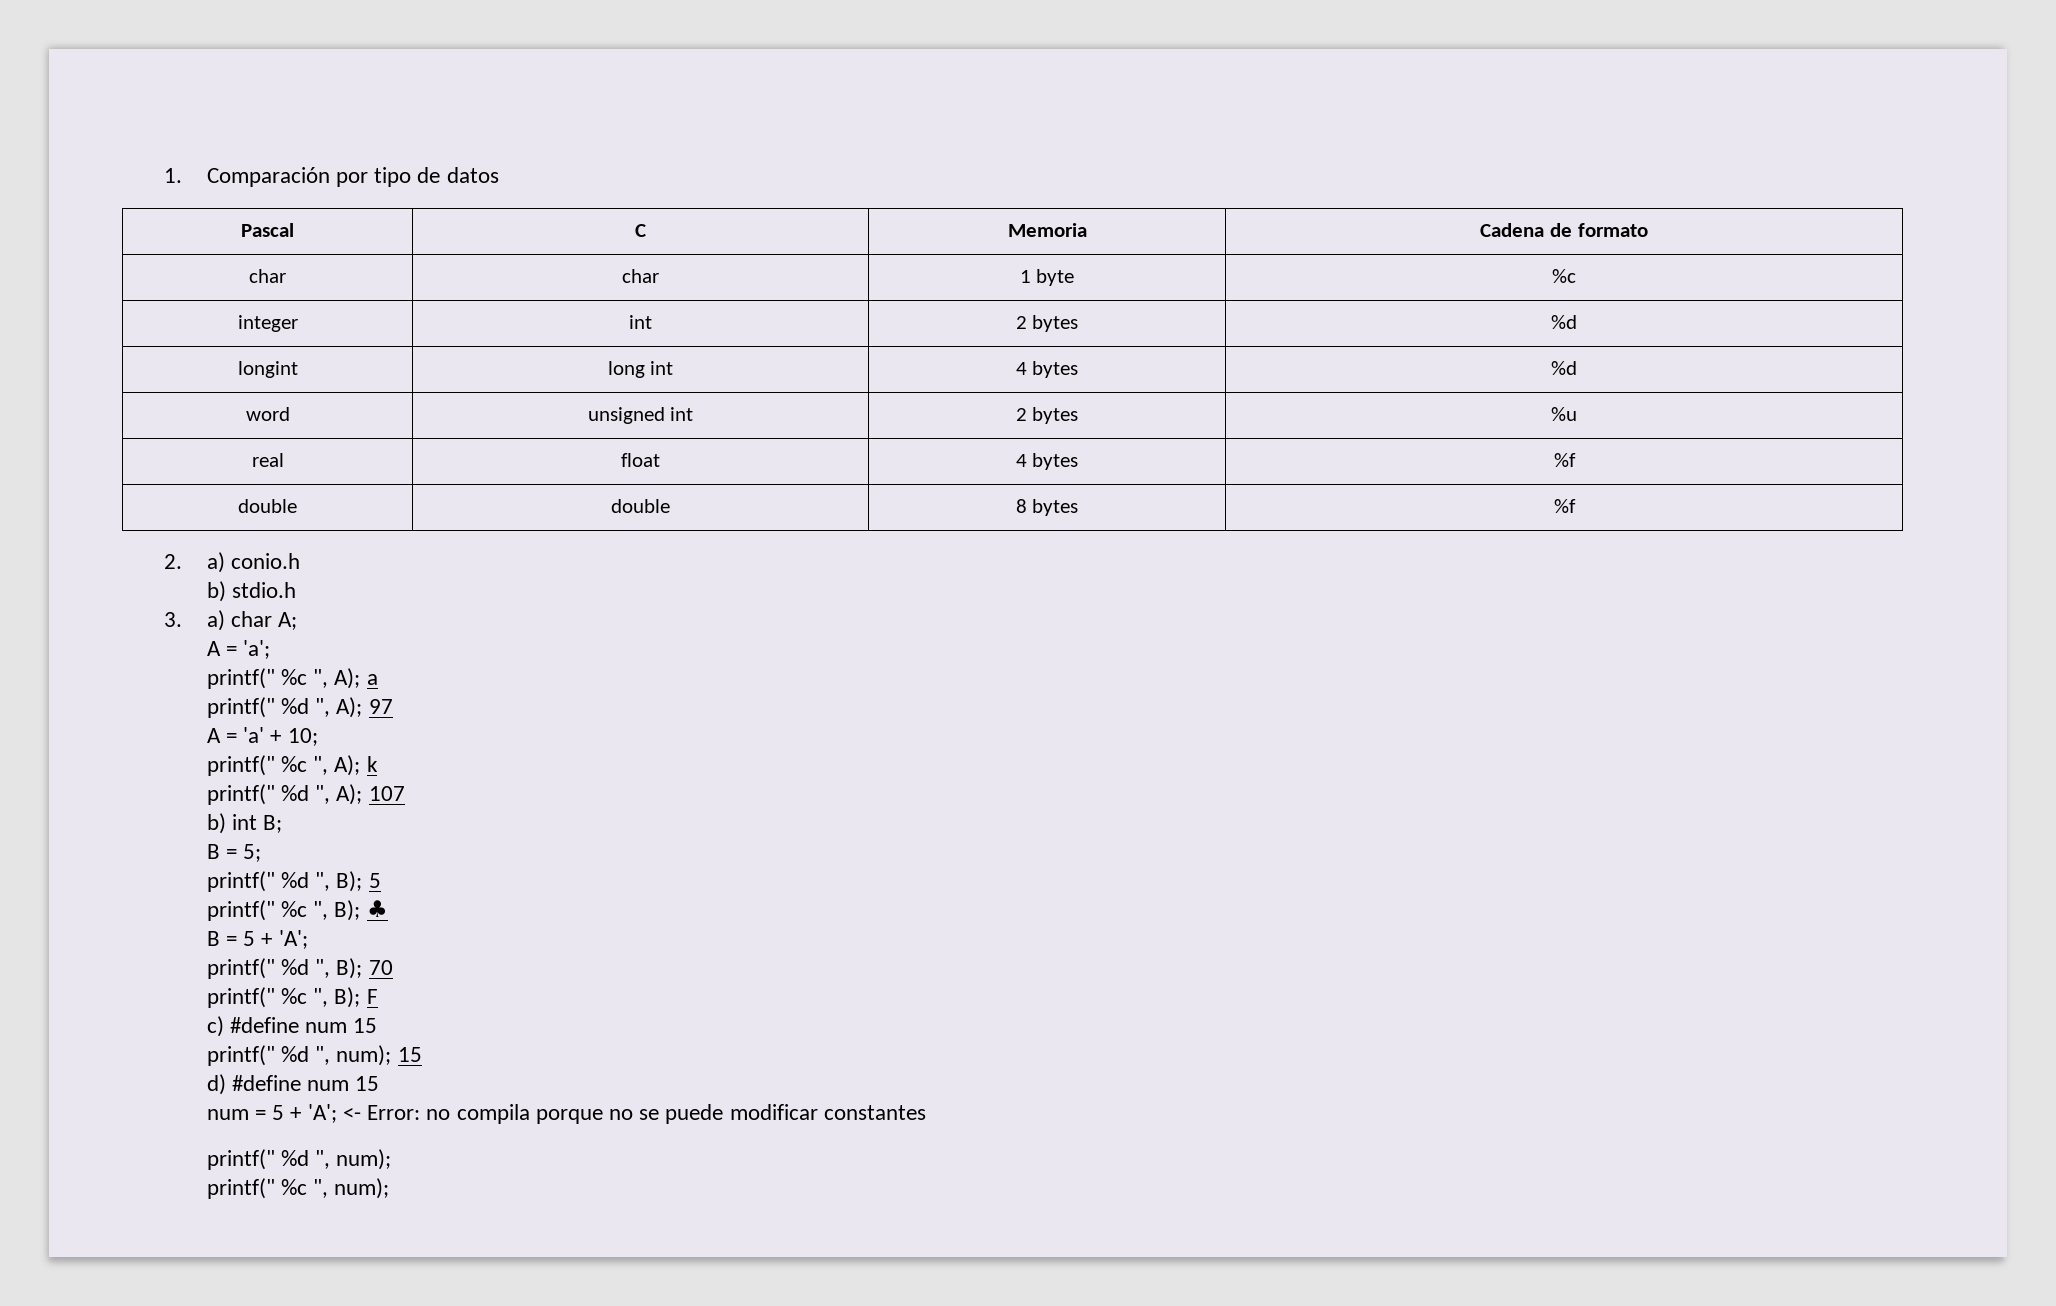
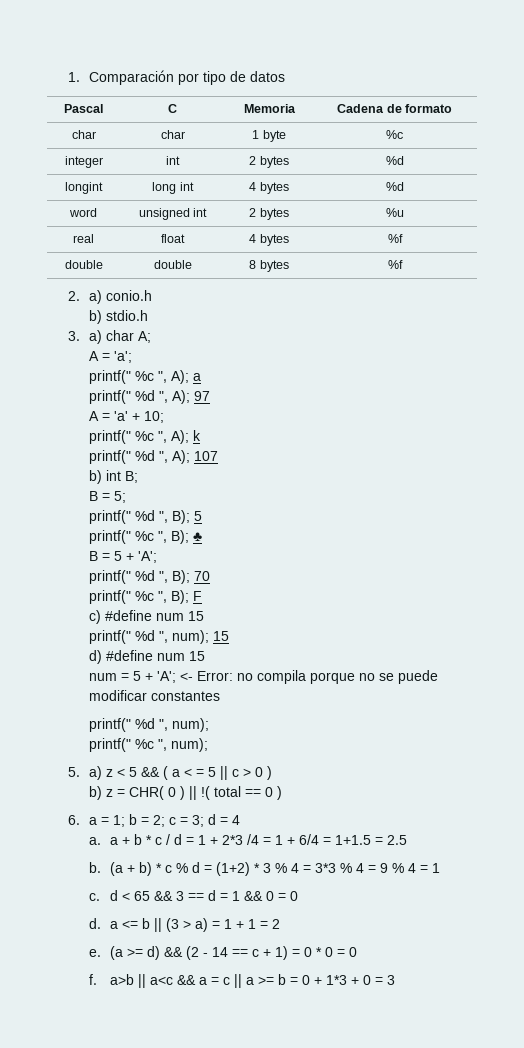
+ 5. a) z < 5 && ( a < = 5 || c > 0 )
+ b) z = CHR( 0 ) || !( total == 0 )
+ 6. a = 1; b = 2; c = 3; d = 4
+ a. a + b * c / d = 1 + 2*3 /4 = 1 + 6/4 = 1+1.5 = 2.5
+ b. (a + b) * c % d = (1+2) * 3 % 4 = 3*3 % 4 = 9 % 4 = 1
+ c. d < 65 && 3 == d = 1 && 0 = 0
+ d. a <= b || (3 > a) = 1 + 1 = 2
+ e. (a >= d) && (2 - 14 == c + 1) = 0 * 0 = 0
+ f. a>b || a<c && a = c || a >= b = 0 + 1*3 + 0 = 3

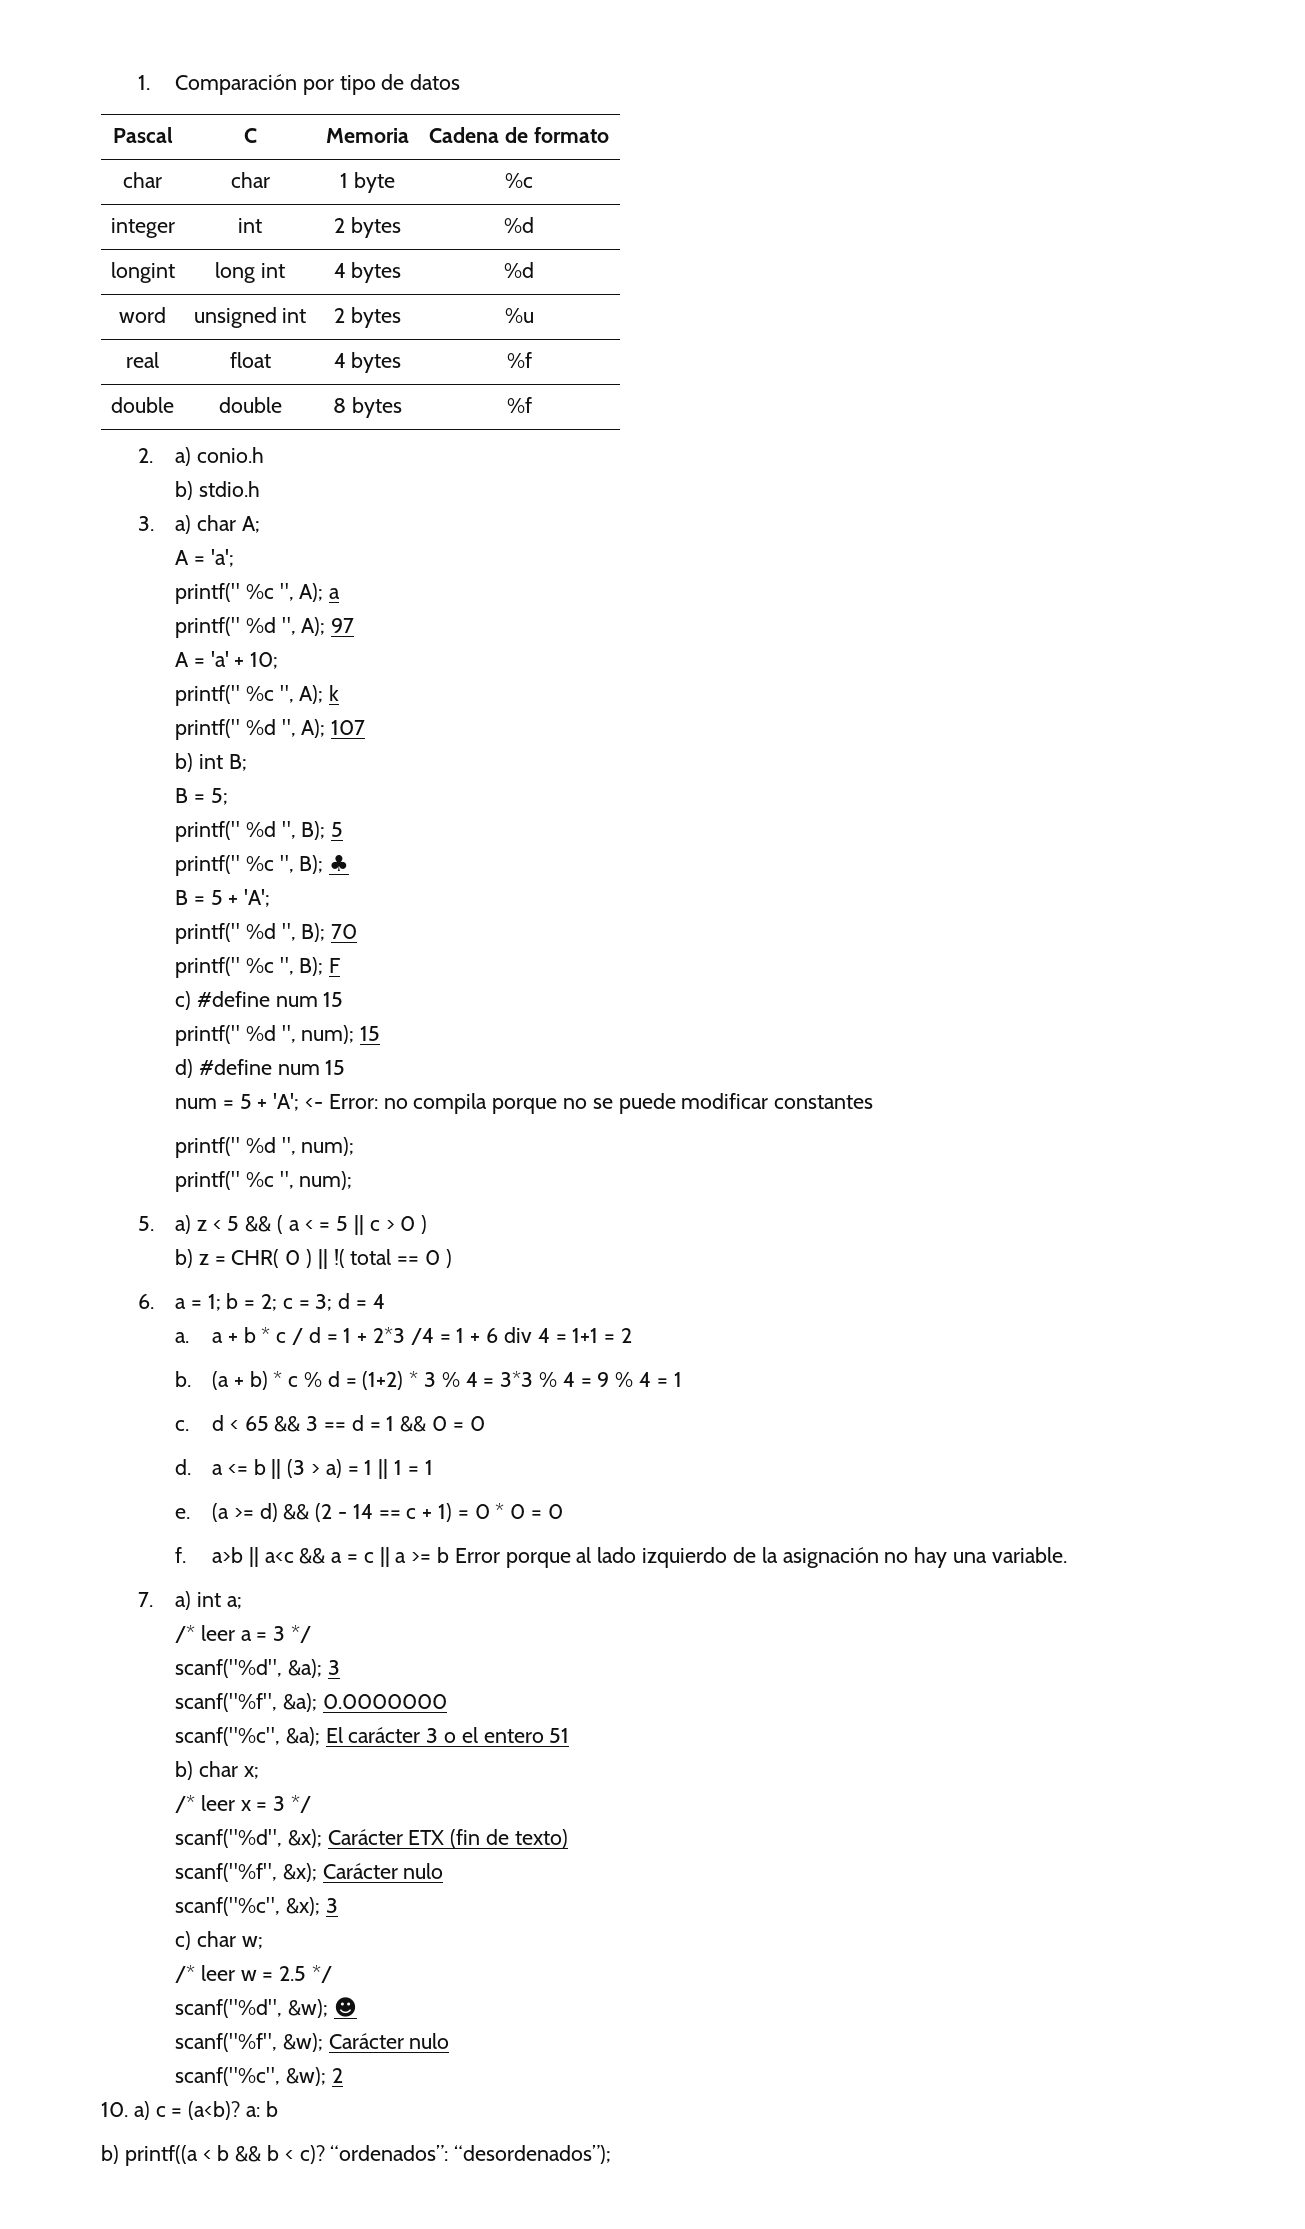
- a. a + b * c / d = 1 + 2*3 /4 = 1 + 6/4 = 1+1.5 = 2.5
+ a. a + b * c / d = 1 + 2*3 /4 = 1 + 6 div 4 = 1+1 = 2
- d. a <= b || (3 > a) = 1 + 1 = 2
+ d. a <= b || (3 > a) = 1 || 1 = 1
- f. a>b || a<c && a = c || a >= b = 0 + 1*3 + 0 = 3
+ f. a>b || a<c && a = c || a >= b Error porque al lado izquierdo de la asignación no hay una variable.
+ 7. a) int a;
+ /* leer a = 3 */
+ scanf("%d", &a); 3
+ scanf("%f", &a); 0.0000000
+ scanf("%c", &a); El carácter 3 o el entero 51
+ b) char x;
+ /* leer x = 3 */
+ scanf("%d", &x); Carácter ETX (fin de texto)
+ scanf("%f", &x); Carácter nulo
+ scanf("%c", &x); 3
+ c) char w;
+ /* leer w = 2.5 */
+ scanf("%d", &w); ☻
+ scanf("%f", &w); Carácter nulo
+ scanf("%c", &w); 2
+ 10. a) c = (a<b)? a: b
+ b) printf((a < b && b < c)? “ordenados”: “desordenados”);

